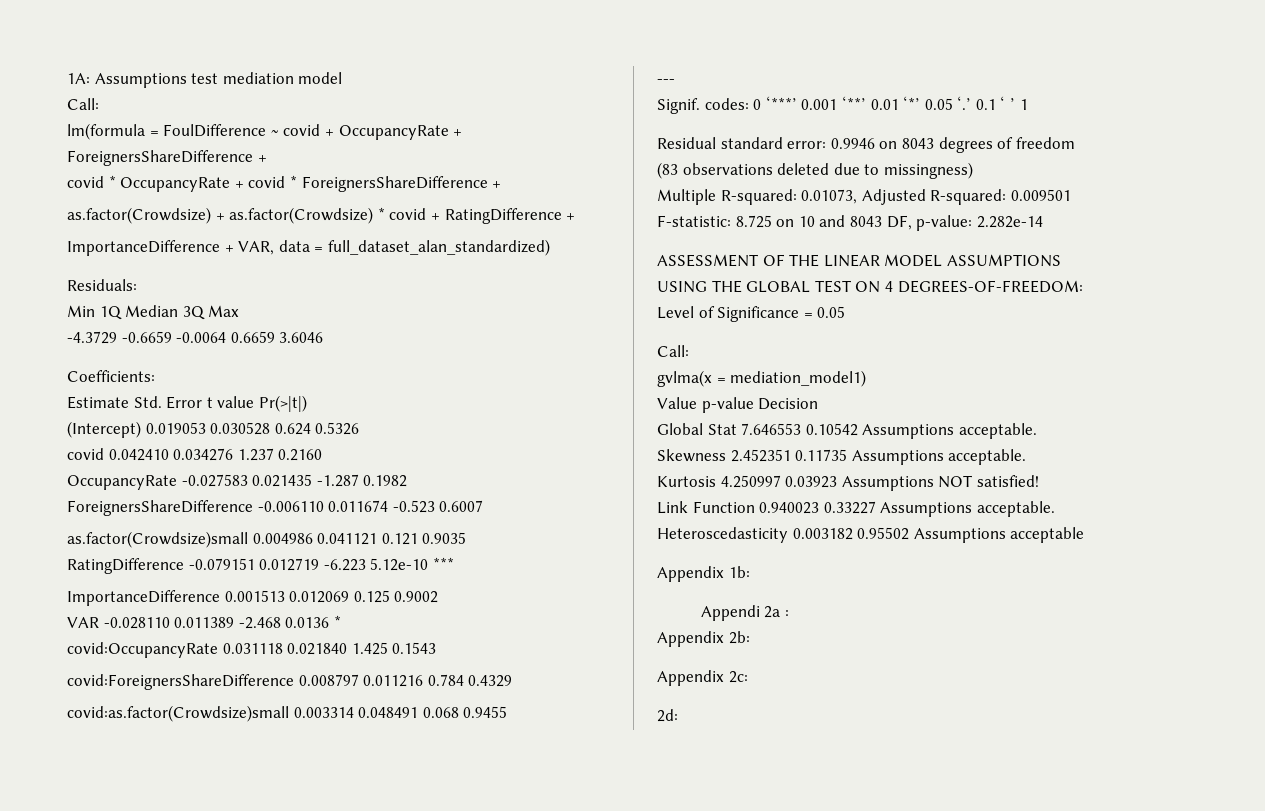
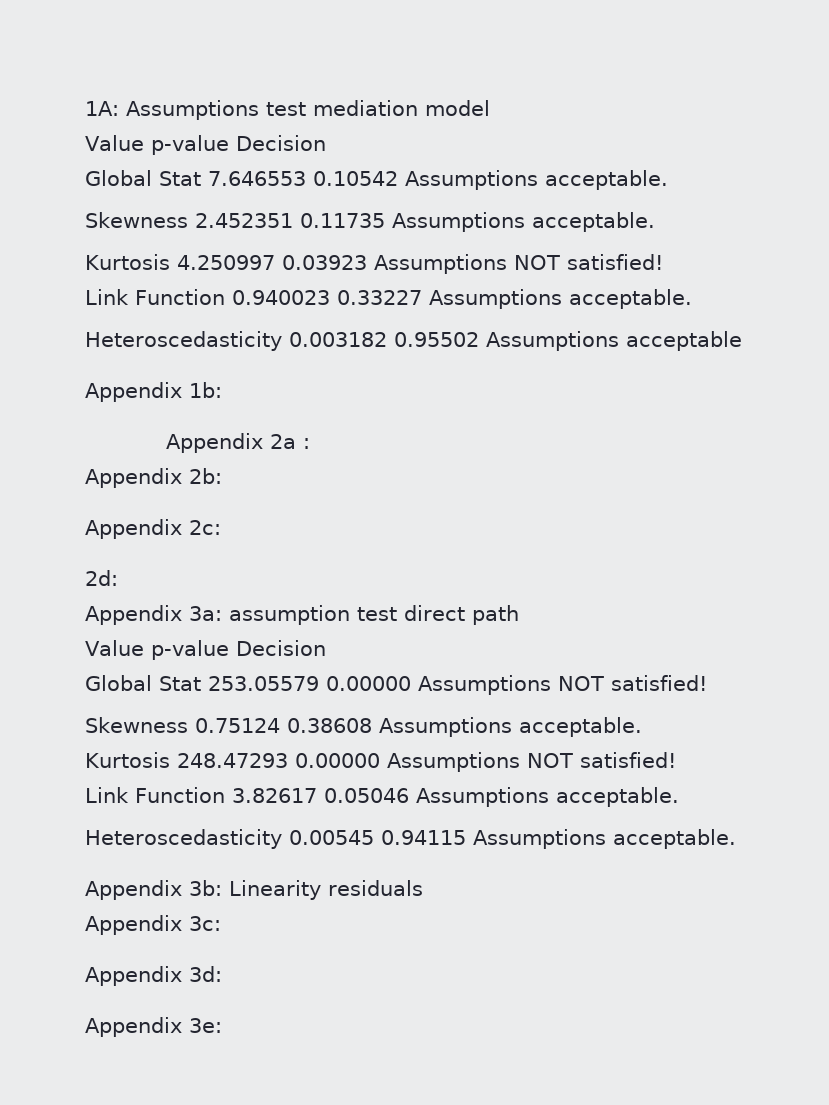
  1A: Assumptions test mediation model
- Call:
- lm(formula = FoulDifference ~ covid + OccupancyRate + ForeignersShareDifference +
- covid * OccupancyRate + covid * ForeignersShareDifference +
- as.factor(Crowdsize) + as.factor(Crowdsize) * covid + RatingDifference +
- ImportanceDifference + VAR, data = full_dataset_alan_standardized)
- Residuals:
- Min 1Q Median 3Q Max
- -4.3729 -0.6659 -0.0064 0.6659 3.6046
- Coefficients:
- Estimate Std. Error t value Pr(>|t|)
- (Intercept) 0.019053 0.030528 0.624 0.5326
- covid 0.042410 0.034276 1.237 0.2160
- OccupancyRate -0.027583 0.021435 -1.287 0.1982
- ForeignersShareDifference -0.006110 0.011674 -0.523 0.6007
- as.factor(Crowdsize)small 0.004986 0.041121 0.121 0.9035
- RatingDifference -0.079151 0.012719 -6.223 5.12e-10 ***
- ImportanceDifference 0.001513 0.012069 0.125 0.9002
- VAR -0.028110 0.011389 -2.468 0.0136 *
- covid:OccupancyRate 0.031118 0.021840 1.425 0.1543
- covid:ForeignersShareDifference 0.008797 0.011216 0.784 0.4329
- covid:as.factor(Crowdsize)small 0.003314 0.048491 0.068 0.9455
- ---
- Signif. codes: 0 ‘***’ 0.001 ‘**’ 0.01 ‘*’ 0.05 ‘.’ 0.1 ‘ ’ 1
- Residual standard error: 0.9946 on 8043 degrees of freedom
- (83 observations deleted due to missingness)
- Multiple R-squared: 0.01073, Adjusted R-squared: 0.009501
- F-statistic: 8.725 on 10 and 8043 DF, p-value: 2.282e-14
- ASSESSMENT OF THE LINEAR MODEL ASSUMPTIONS
- USING THE GLOBAL TEST ON 4 DEGREES-OF-FREEDOM:
- Level of Significance = 0.05
- Call:
- gvlma(x = mediation_model1)
- Appendi 2a :
+ Appendix 2a :
+ Appendix 3a: assumption test direct path
+ Value p-value Decision
+ Global Stat 253.05579 0.00000 Assumptions NOT satisfied!
+ Skewness 0.75124 0.38608 Assumptions acceptable.
+ Kurtosis 248.47293 0.00000 Assumptions NOT satisfied!
+ Link Function 3.82617 0.05046 Assumptions acceptable.
+ Heteroscedasticity 0.00545 0.94115 Assumptions acceptable.
+ Appendix 3b: Linearity residuals
+ Appendix 3c:
+ Appendix 3d:
+ Appendix 3e:

